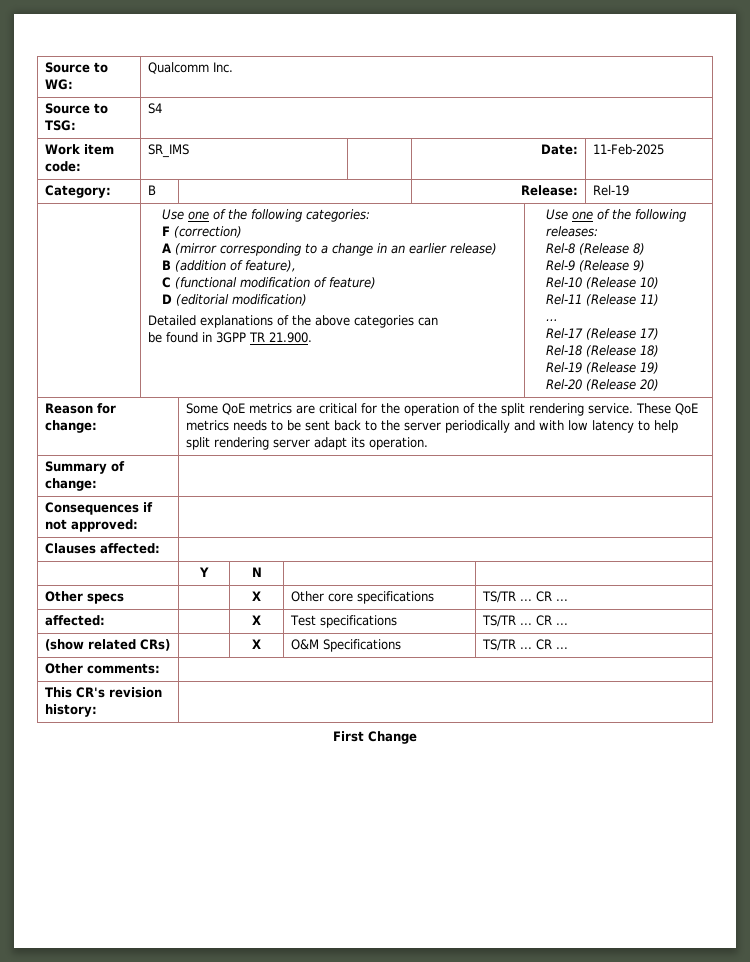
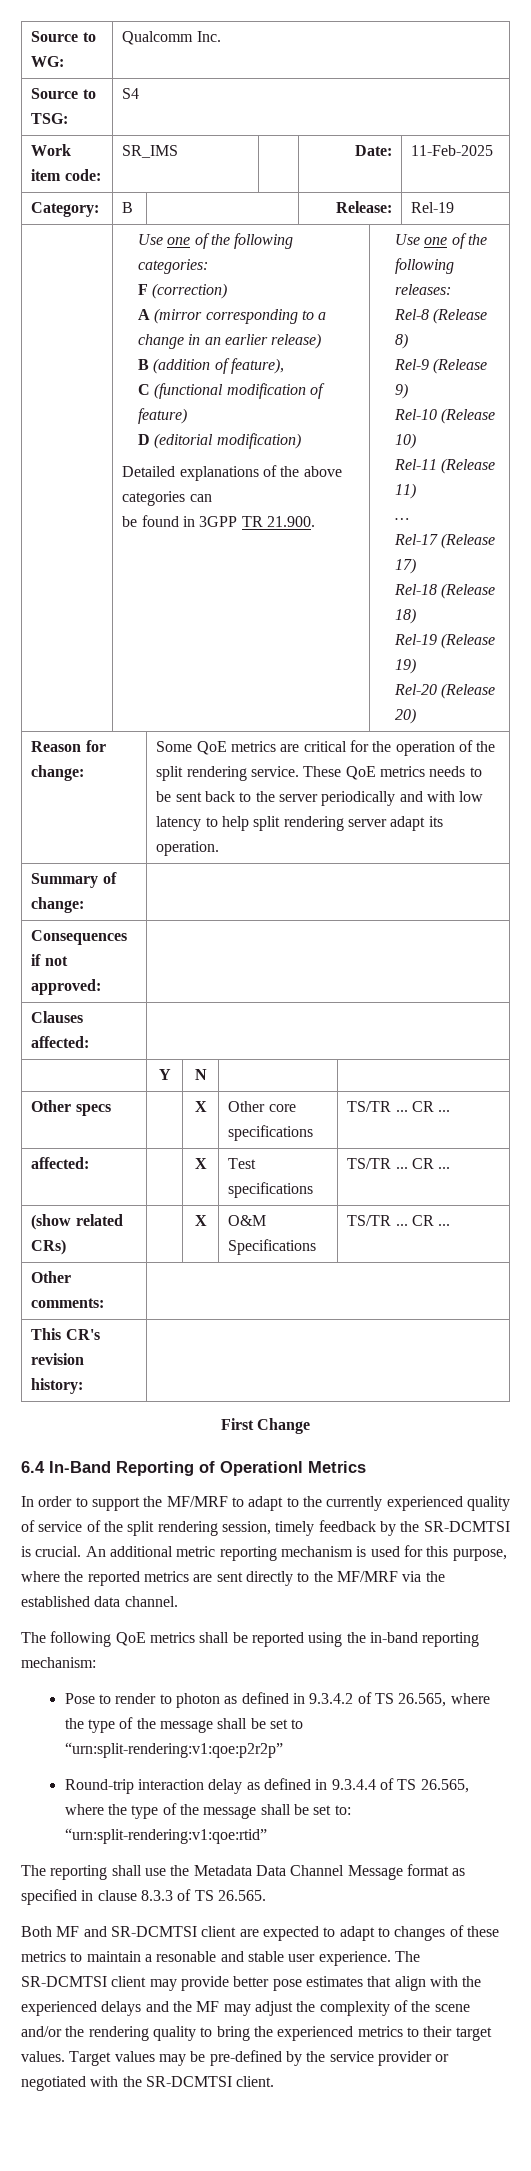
+ 6.4 In-Band Reporting of Operationl Metrics
+ In order to support the MF/MRF to adapt to the currently experienced quality of service of the split rendering session, timely feedback by the SR-DCMTSI is crucial. An additional metric reporting mechanism is used for this purpose, where the reported metrics are sent directly to the MF/MRF via the established data channel.
+ The following QoE metrics shall be reported using the in-band reporting mechanism:
+ Pose to render to photon as defined in 9.3.4.2 of TS 26.565, where the type of the message shall be set to “urn:split-rendering:v1:qoe:p2r2p”
+ Round-trip interaction delay as defined in 9.3.4.4 of TS 26.565, where the type of the message shall be set to: “urn:split-rendering:v1:qoe:rtid”
+ The reporting shall use the Metadata Data Channel Message format as specified in clause 8.3.3 of TS 26.565.
+ Both MF and SR-DCMTSI client are expected to adapt to changes of these metrics to maintain a resonable and stable user experience. The SR-DCMTSI client may provide better pose estimates that align with the experienced delays and the MF may adjust the complexity of the scene and/or the rendering quality to bring the experienced metrics to their target values. Target values may be pre-defined by the service provider or negotiated with the SR-DCMTSI client.

